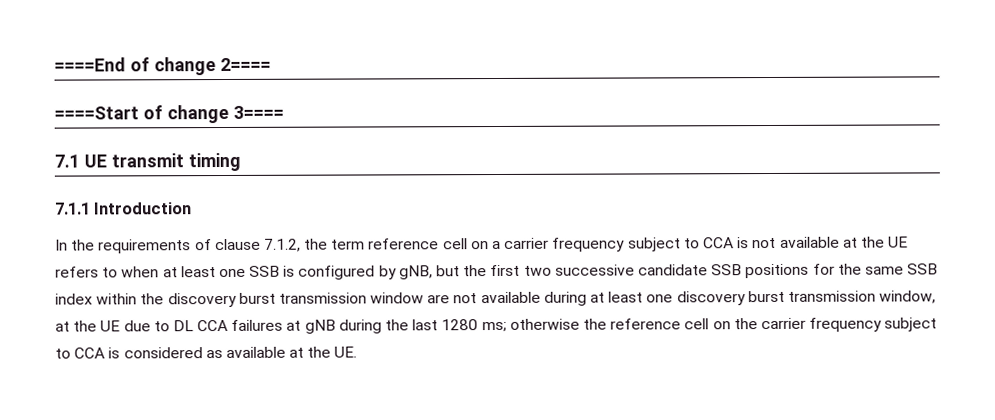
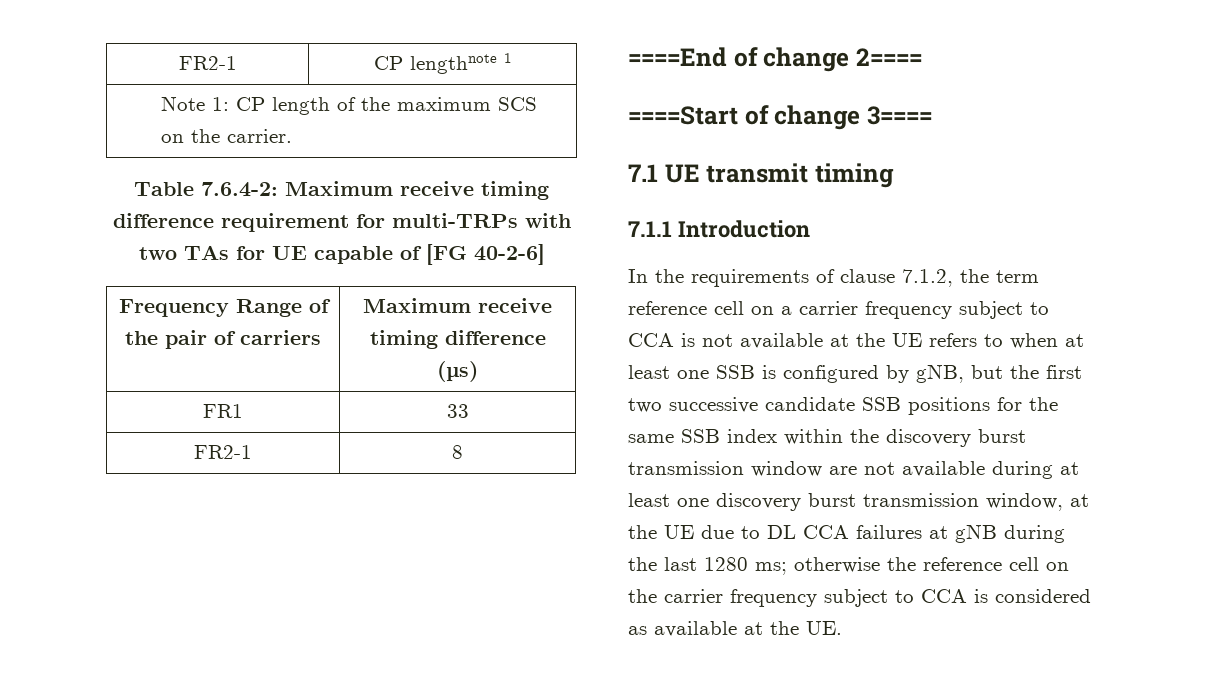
+ FR2-1 | CP lengthnote 1
+ Note 1: CP length of the maximum SCS on the carrier.
+ Table 7.6.4-2: Maximum receive timing difference requirement for multi-TRPs with two TAs for UE capable of [FG 40-2-6]
+ Frequency Range of the pair of carriers | Maximum receive timing difference (µs)
+ FR1 | 33
+ FR2-1 | 8

